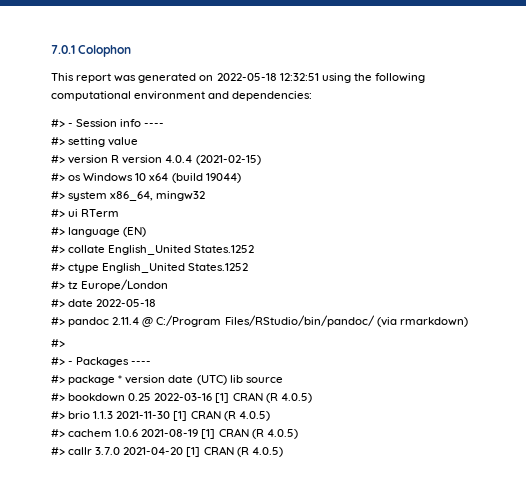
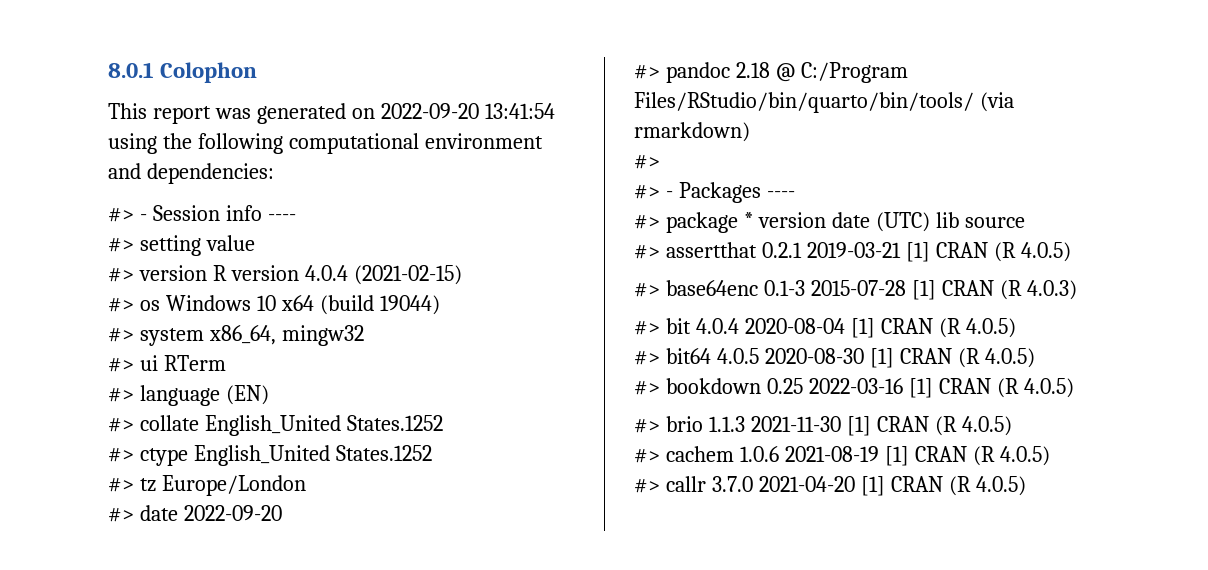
- 7.0.1 Colophon
+ 8.0.1 Colophon
- This report was generated on 2022-05-18 12:32:51 using the following computational environment and dependencies:
+ This report was generated on 2022-09-20 13:41:54 using the following computational environment and dependencies:
- #> date 2022-05-18
+ #> date 2022-09-20
- #> pandoc 2.11.4 @ C:/Program Files/RStudio/bin/pandoc/ (via rmarkdown)
+ #> pandoc 2.18 @ C:/Program Files/RStudio/bin/quarto/bin/tools/ (via rmarkdown)
+ #> assertthat 0.2.1 2019-03-21 [1] CRAN (R 4.0.5)
+ #> base64enc 0.1-3 2015-07-28 [1] CRAN (R 4.0.3)
+ #> bit 4.0.4 2020-08-04 [1] CRAN (R 4.0.5)
+ #> bit64 4.0.5 2020-08-30 [1] CRAN (R 4.0.5)

